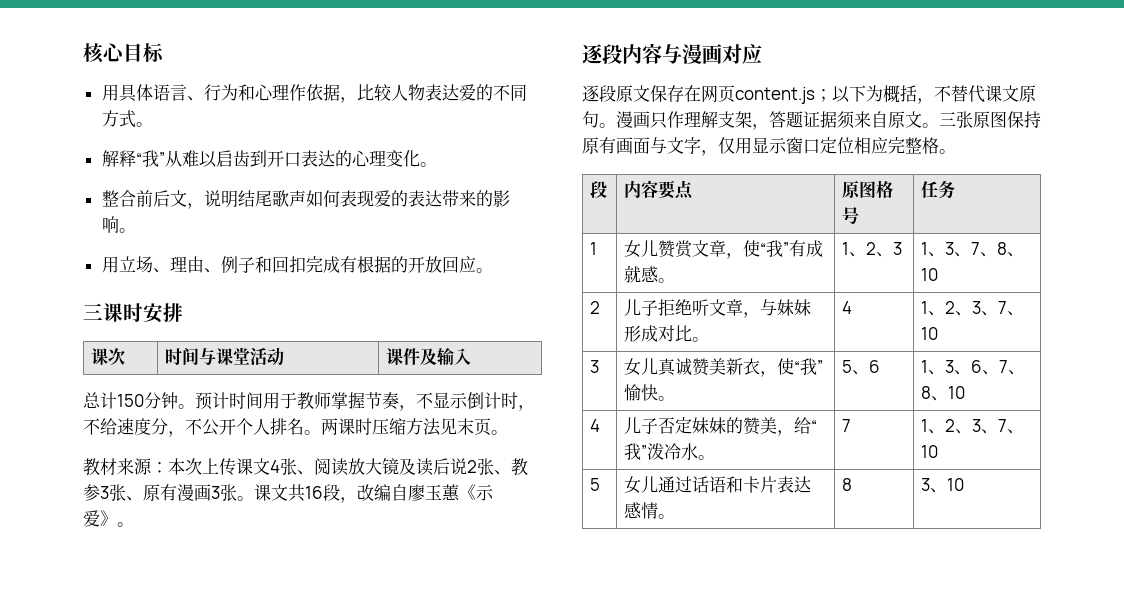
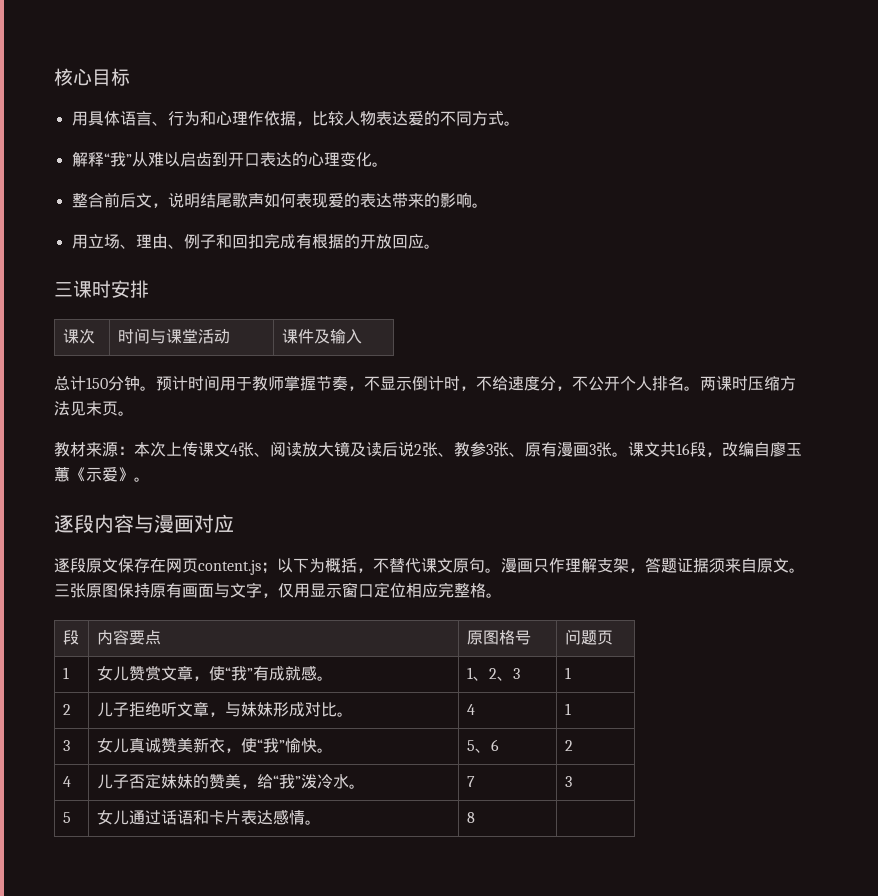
- 段 | 内容要点 | 原图格号 | 任务
+ 段 | 内容要点 | 原图格号 | 问题页
- 1 | 女儿赞赏文章，使“我”有成就感。 | 1、2、3 | 1、3、7、8、10
+ 1 | 女儿赞赏文章，使“我”有成就感。 | 1、2、3 | 1
- 2 | 儿子拒绝听文章，与妹妹形成对比。 | 4 | 1、2、3、7、10
+ 2 | 儿子拒绝听文章，与妹妹形成对比。 | 4 | 1
- 3 | 女儿真诚赞美新衣，使“我”愉快。 | 5、6 | 1、3、6、7、8、10
+ 3 | 女儿真诚赞美新衣，使“我”愉快。 | 5、6 | 2
- 4 | 儿子否定妹妹的赞美，给“我”泼冷水。 | 7 | 1、2、3、7、10
+ 4 | 儿子否定妹妹的赞美，给“我”泼冷水。 | 7 | 3
- 5 | 女儿通过话语和卡片表达感情。 | 8 | 3、10
+ 5 | 女儿通过话语和卡片表达感情。 | 8 |

